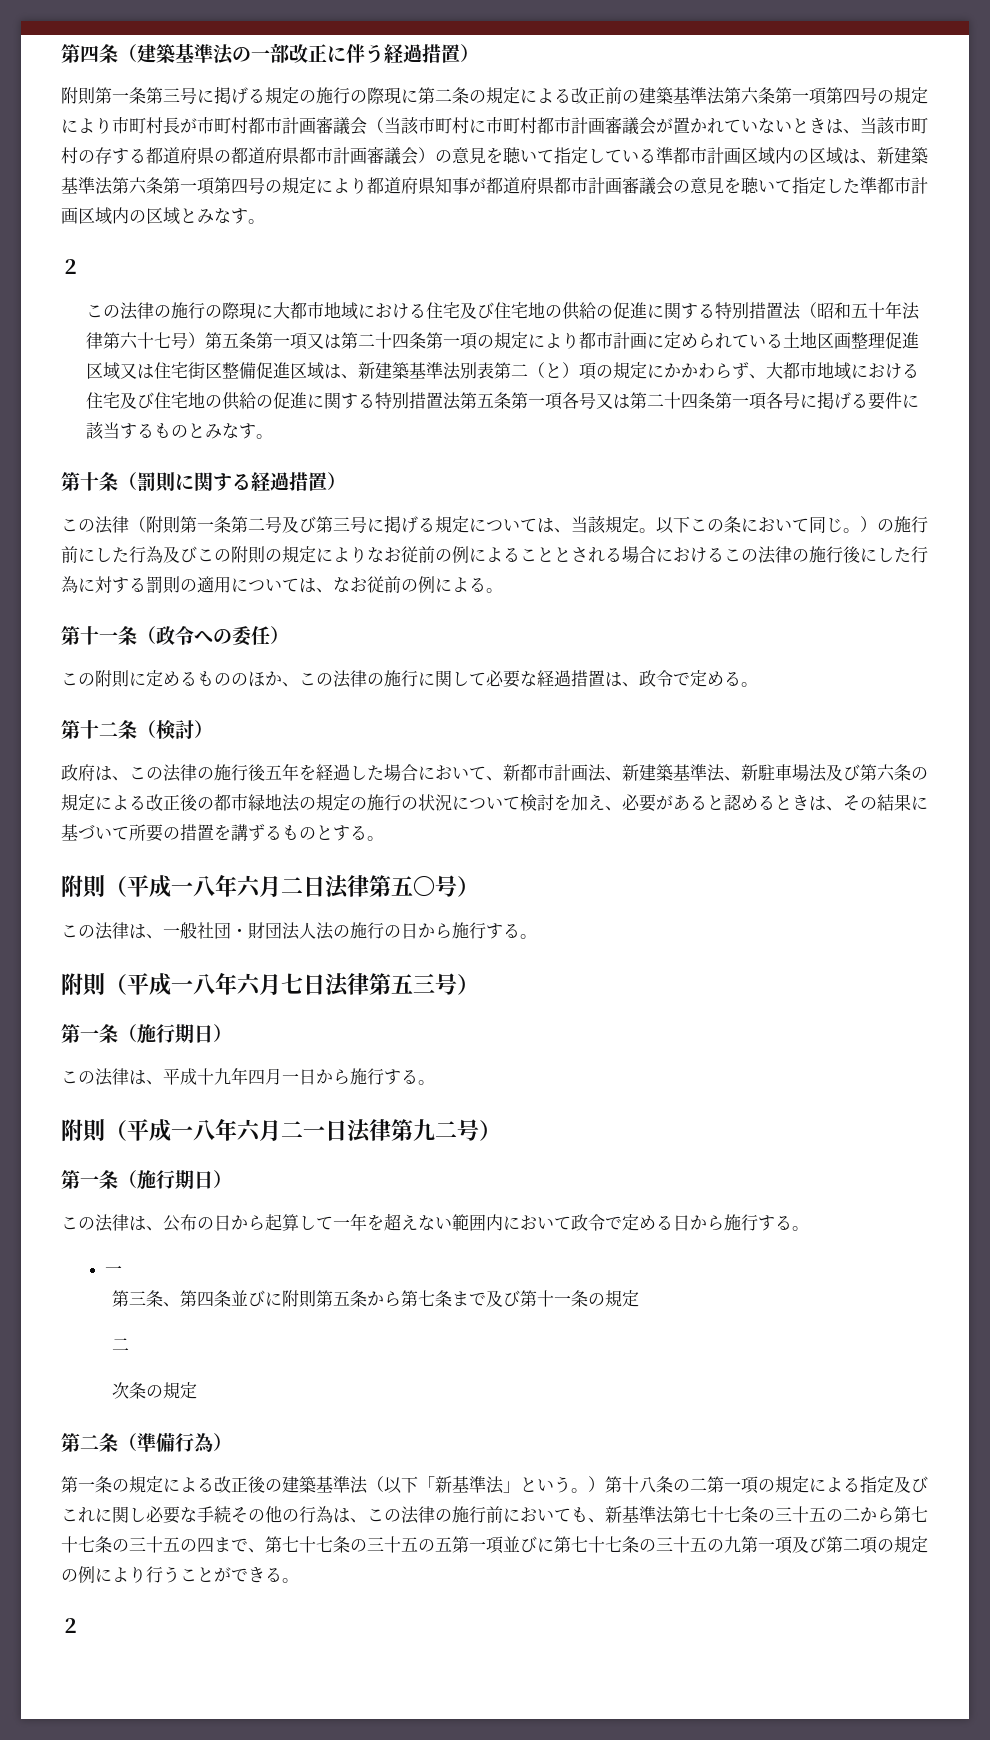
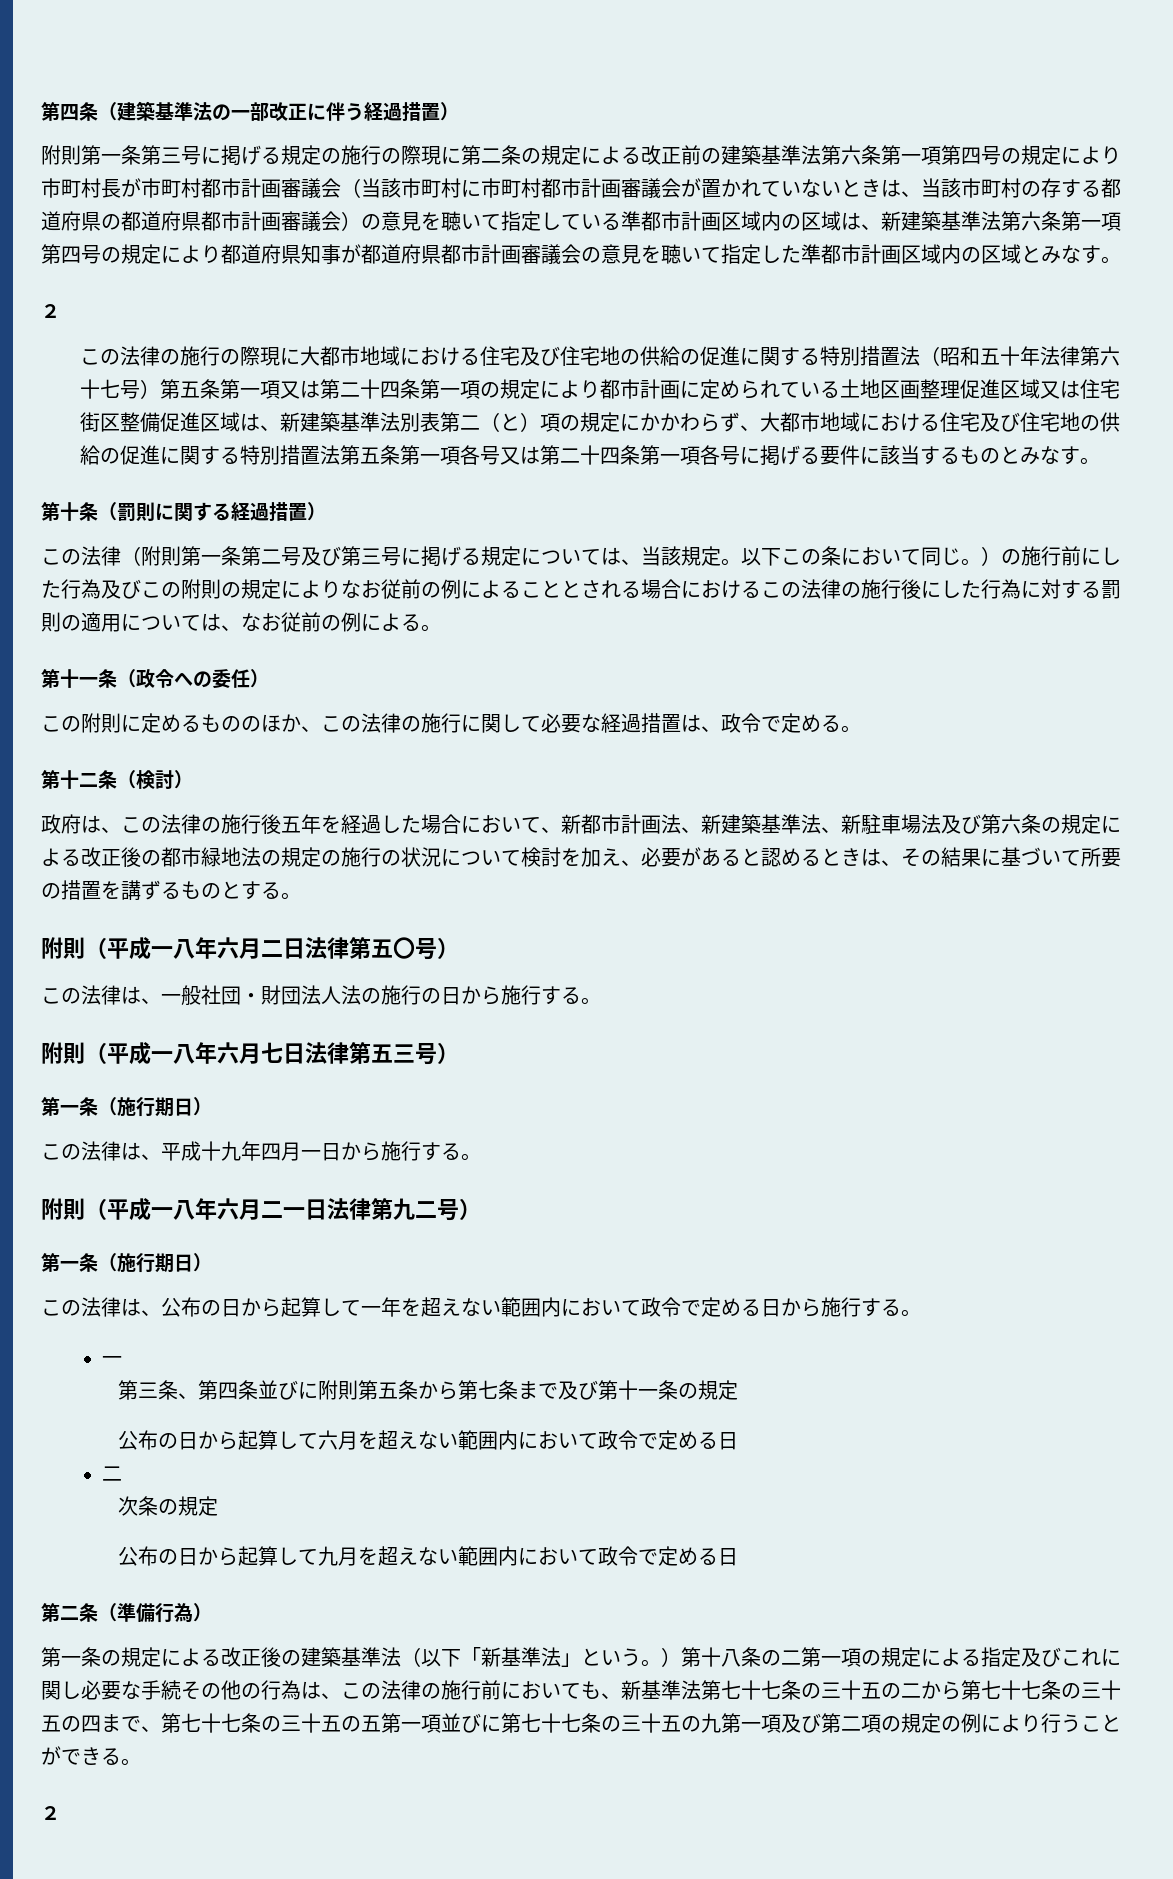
  第三条、第四条並びに附則第五条から第七条まで及び第十一条の規定
+ 公布の日から起算して六月を超えない範囲内において政令で定める日
  二
  次条の規定
+ 公布の日から起算して九月を超えない範囲内において政令で定める日

